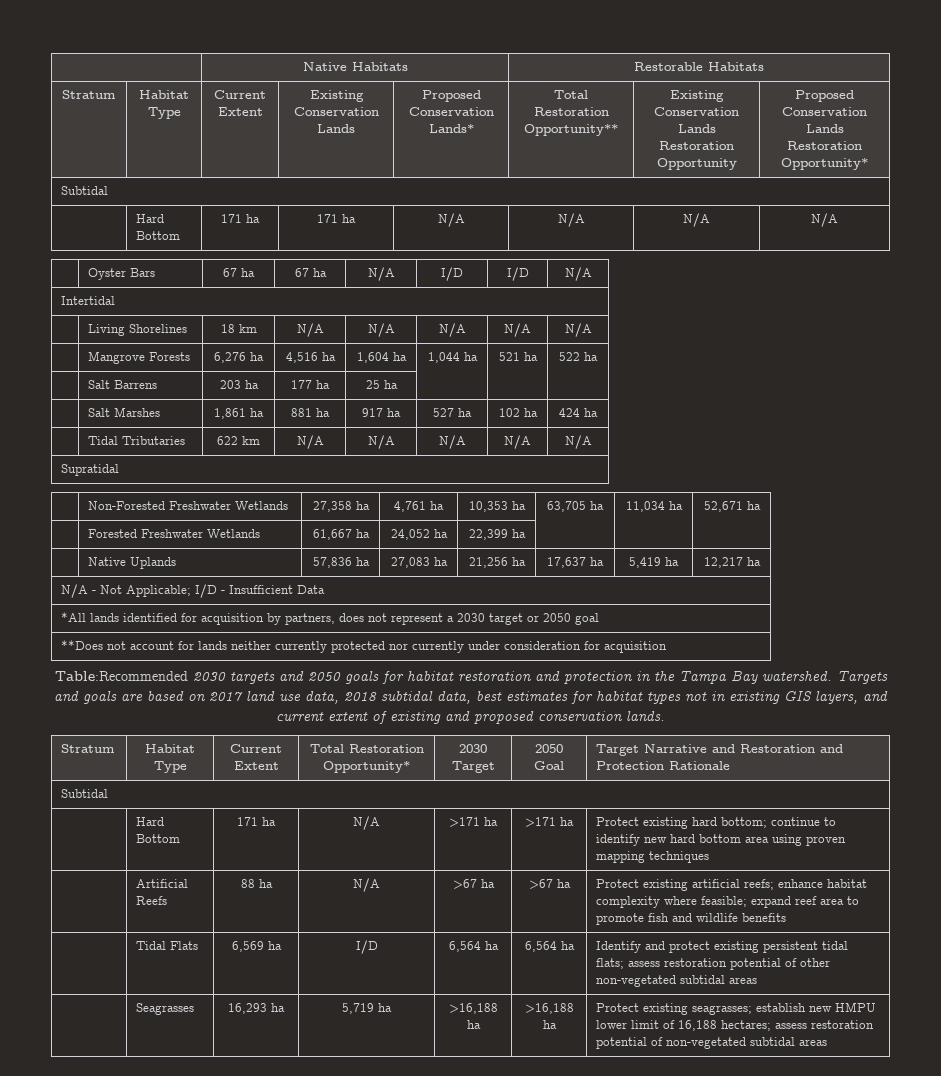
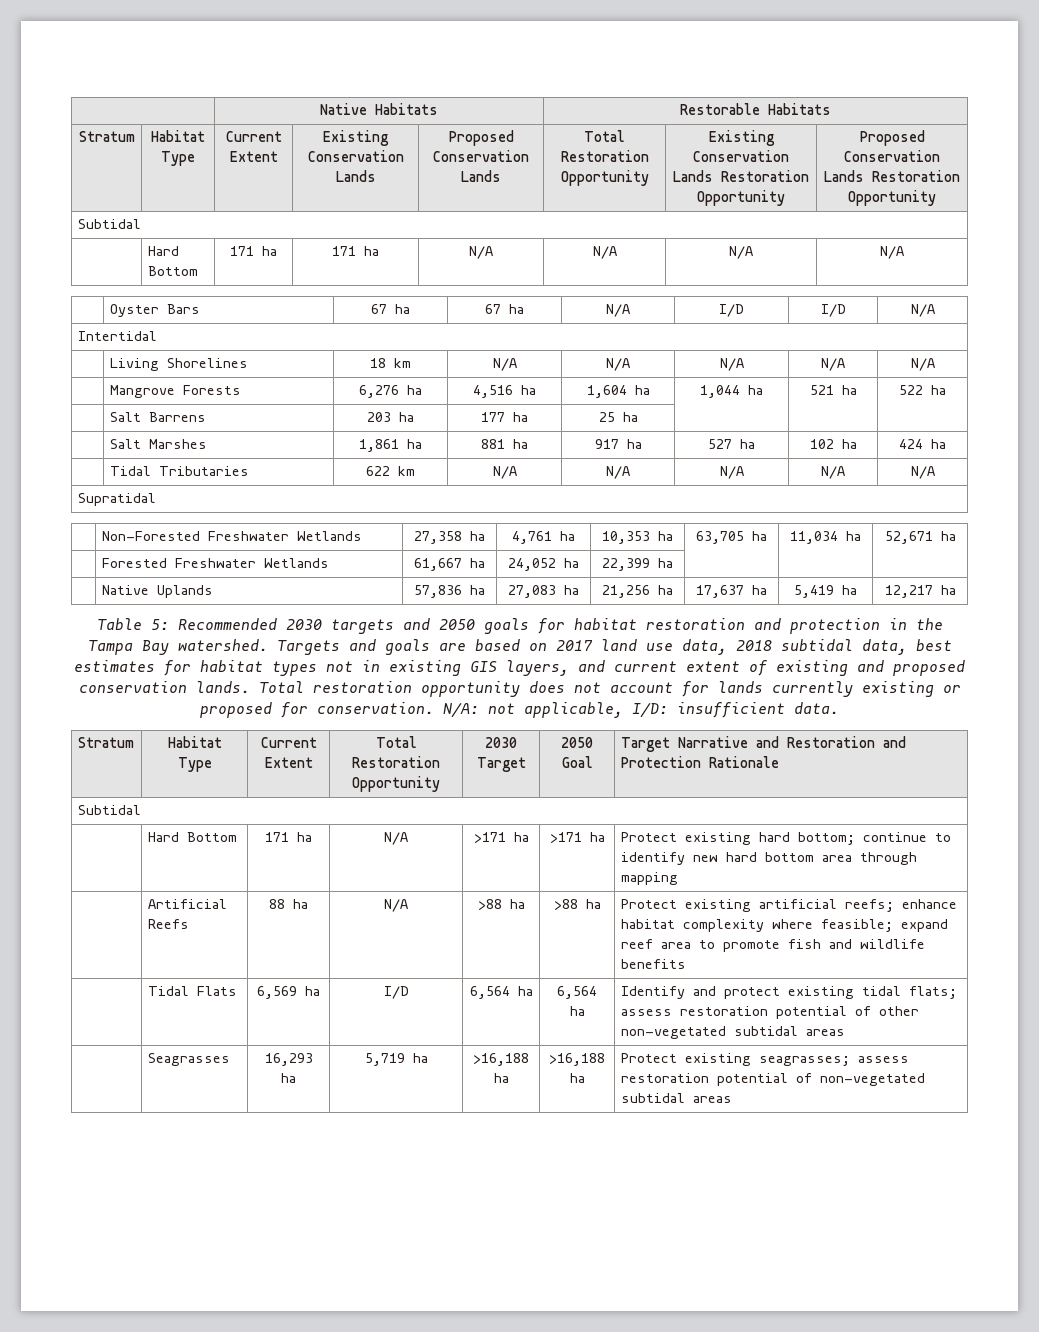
- Stratum | Habitat Type | Current Extent | Existing Conservation Lands | Proposed Conservation Lands* | Total Restoration Opportunity** | Existing Conservation Lands Restoration Opportunity | Proposed Conservation Lands Restoration Opportunity*
+ Stratum | Habitat Type | Current Extent | Existing Conservation Lands | Proposed Conservation Lands | Total Restoration Opportunity | Existing Conservation Lands Restoration Opportunity | Proposed Conservation Lands Restoration Opportunity
- N/A - Not Applicable; I/D - Insufficient Data
- *All lands identified for acquisition by partners, does not represent a 2030 target or 2050 goal
- **Does not account for lands neither currently protected nor currently under consideration for acquisition
- Table:Recommended 2030 targets and 2050 goals for habitat restoration and protection in the Tampa Bay watershed.
+ Table 5: Recommended 2030 targets and 2050 goals for habitat restoration and protection in the Tampa Bay watershed.
+ Total restoration opportunity does not account for lands currently existing or proposed for conservation. N/A: not applicable, I/D: insufficient data.
- Stratum | Habitat Type | Current Extent | Total Restoration Opportunity* | 2030 Target | 2050 Goal | Target Narrative and Restoration and Protection Rationale
+ Stratum | Habitat Type | Current Extent | Total Restoration Opportunity | 2030 Target | 2050 Goal | Target Narrative and Restoration and Protection Rationale
- | Hard Bottom | 171 ha | N/A | >171 ha | >171 ha | Protect existing hard bottom; continue to identify new hard bottom area using proven mapping techniques
+ | Hard Bottom | 171 ha | N/A | >171 ha | >171 ha | Protect existing hard bottom; continue to identify new hard bottom area through mapping
- | Artificial Reefs | 88 ha | N/A | >67 ha | >67 ha | Protect existing artificial reefs; enhance habitat complexity where feasible; expand reef area to promote fish and wildlife benefits
+ | Artificial Reefs | 88 ha | N/A | >88 ha | >88 ha | Protect existing artificial reefs; enhance habitat complexity where feasible; expand reef area to promote fish and wildlife benefits
- | Tidal Flats | 6,569 ha | I/D | 6,564 ha | 6,564 ha | Identify and protect existing persistent tidal flats; assess restoration potential of other non-vegetated subtidal areas
+ | Tidal Flats | 6,569 ha | I/D | 6,564 ha | 6,564 ha | Identify and protect existing tidal flats; assess restoration potential of other non-vegetated subtidal areas
- | Seagrasses | 16,293 ha | 5,719 ha | >16,188 ha | >16,188 ha | Protect existing seagrasses; establish new HMPU lower limit of 16,188 hectares; assess restoration potential of non-vegetated subtidal areas
+ | Seagrasses | 16,293 ha | 5,719 ha | >16,188 ha | >16,188 ha | Protect existing seagrasses; assess restoration potential of non-vegetated subtidal areas

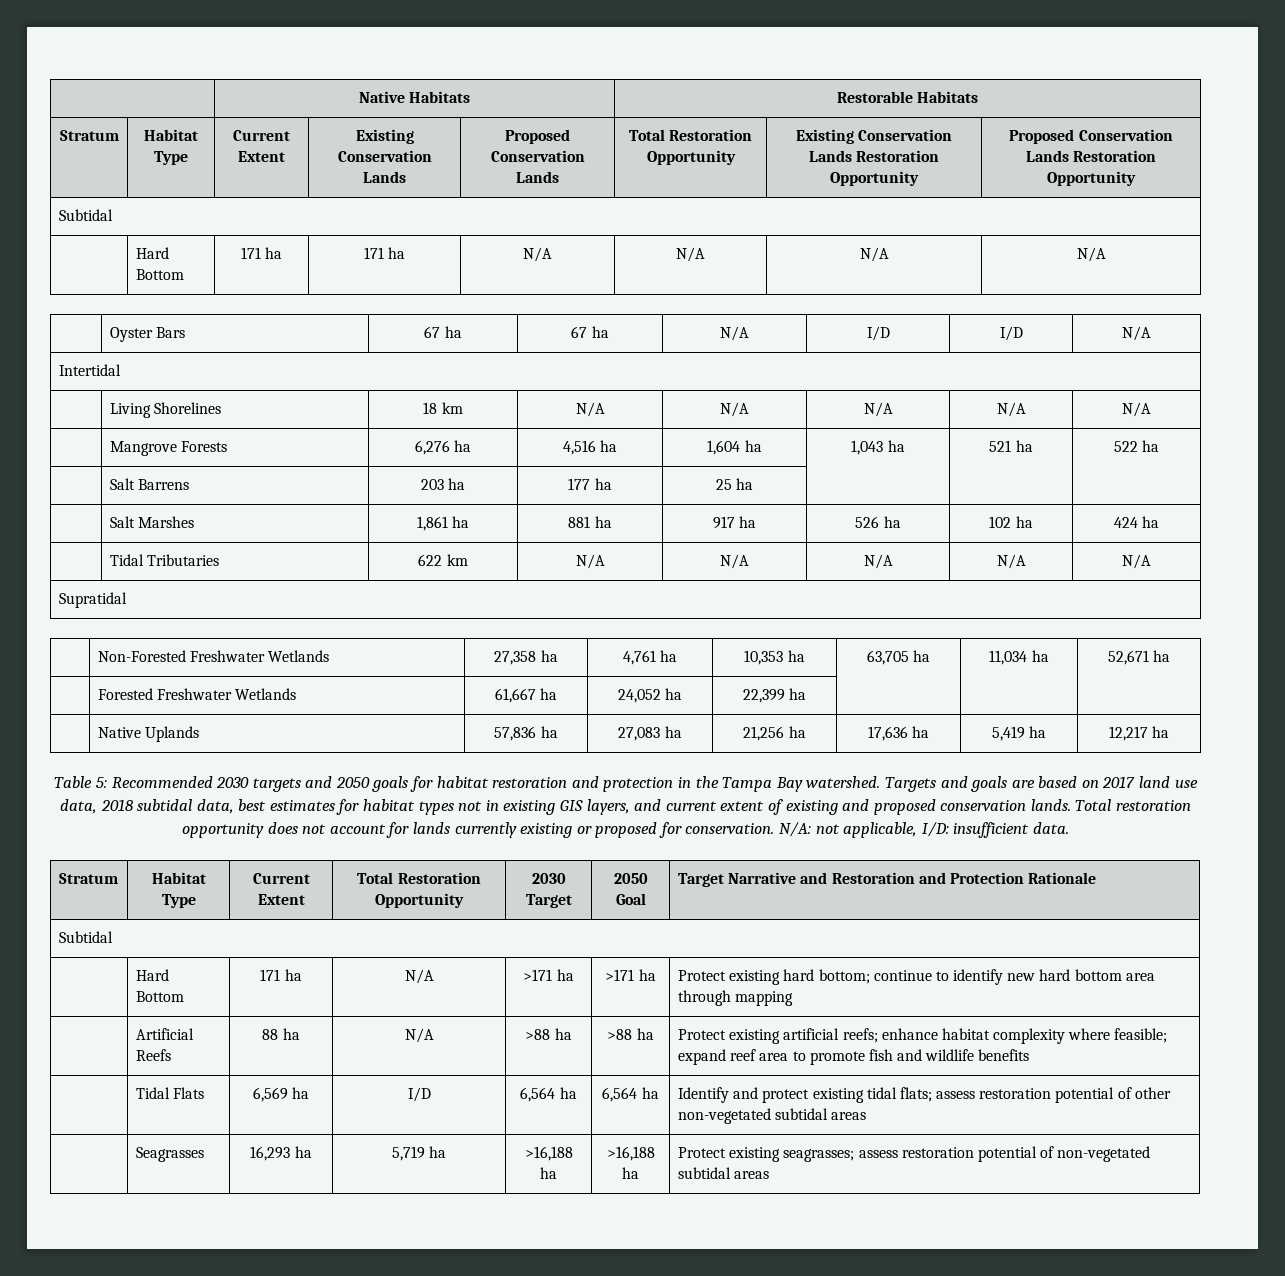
- | Mangrove Forests | 6,276 ha | 4,516 ha | 1,604 ha | 1,044 ha | 521 ha | 522 ha
+ | Mangrove Forests | 6,276 ha | 4,516 ha | 1,604 ha | 1,043 ha | 521 ha | 522 ha
- | Salt Marshes | 1,861 ha | 881 ha | 917 ha | 527 ha | 102 ha | 424 ha
+ | Salt Marshes | 1,861 ha | 881 ha | 917 ha | 526 ha | 102 ha | 424 ha
- | Native Uplands | 57,836 ha | 27,083 ha | 21,256 ha | 17,637 ha | 5,419 ha | 12,217 ha
+ | Native Uplands | 57,836 ha | 27,083 ha | 21,256 ha | 17,636 ha | 5,419 ha | 12,217 ha

